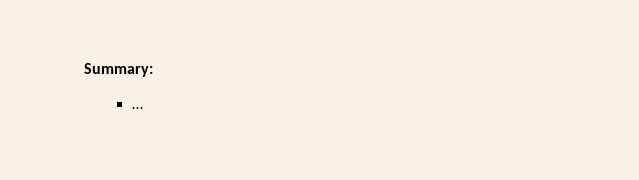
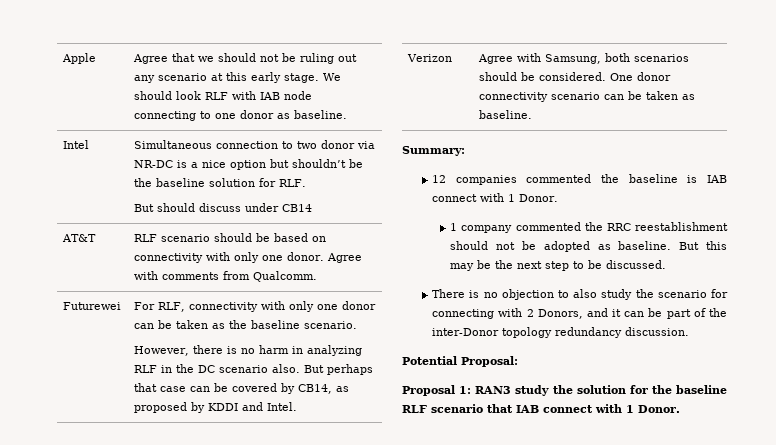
+ Apple | Agree that we should not be ruling out any scenario at this early stage. We should look RLF with IAB node connecting to one donor as baseline.
+ Intel | Simultaneous connection to two donor via NR-DC is a nice option but shouldn’t be the baseline solution for RLF.
+ But should discuss under CB14
+ AT&T | RLF scenario should be based on connectivity with only one donor. Agree with comments from Qualcomm.
+ Futurewei | For RLF, connectivity with only one donor can be taken as the baseline scenario.
+ However, there is no harm in analyzing RLF in the DC scenario also. But perhaps that case can be covered by CB14, as proposed by KDDI and Intel.
+ Verizon | Agree with Samsung, both scenarios should be considered. One donor connectivity scenario can be taken as baseline.
  Summary:
- …
+ 12 companies commented the baseline is IAB connect with 1 Donor.
+ 1 company commented the RRC reestablishment should not be adopted as baseline. But this may be the next step to be discussed.
+ There is no objection to also study the scenario for connecting with 2 Donors, and it can be part of the inter-Donor topology redundancy discussion.
+ Potential Proposal:
+ Proposal 1: RAN3 study the solution for the baseline RLF scenario that IAB connect with 1 Donor.

